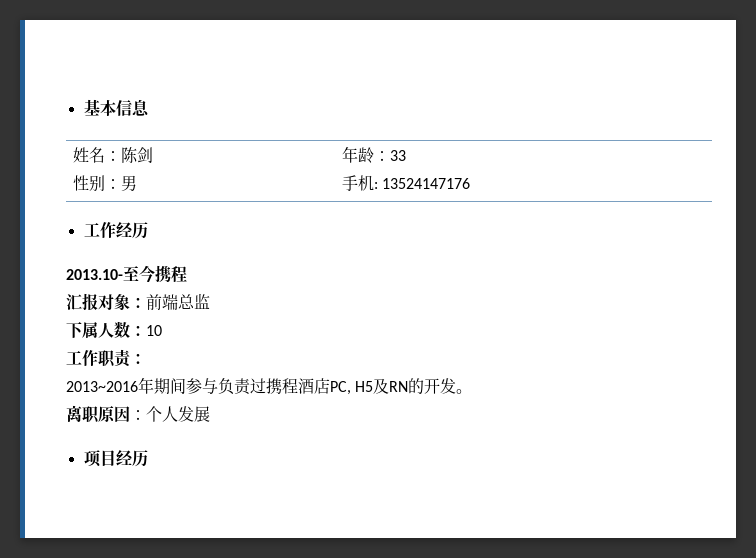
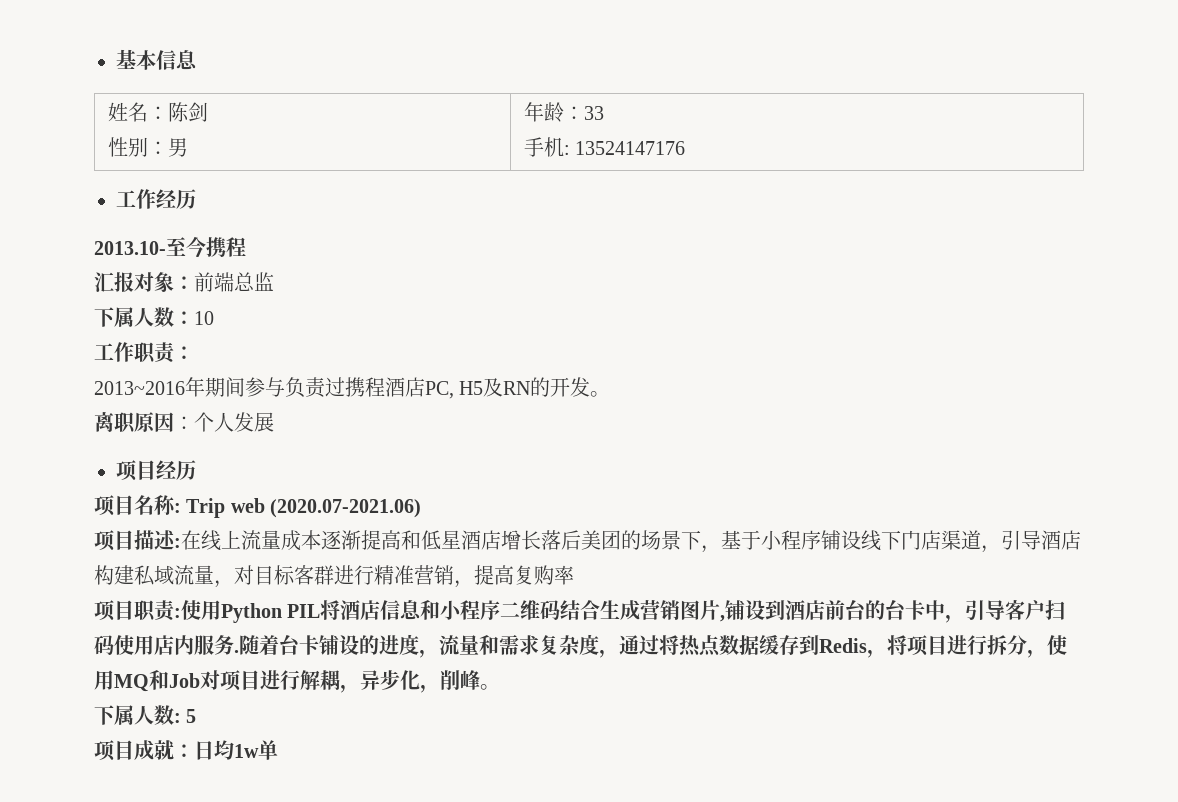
+ 项目名称: Trip web (2020.07-2021.06)
+ 项目描述:在线上流量成本逐渐提高和低星酒店增长落后美团的场景下，基于小程序铺设线下门店渠道，引导酒店构建私域流量，对目标客群进行精准营销，提高复购率
+ 项目职责:使用Python PIL将酒店信息和小程序二维码结合生成营销图片,铺设到酒店前台的台卡中，引导客户扫码使用店内服务.随着台卡铺设的进度，流量和需求复杂度，通过将热点数据缓存到Redis，将项目进行拆分，使用MQ和Job对项目进行解耦，异步化，削峰。
+ 下属人数: 5
+ 项目成就：日均1w单

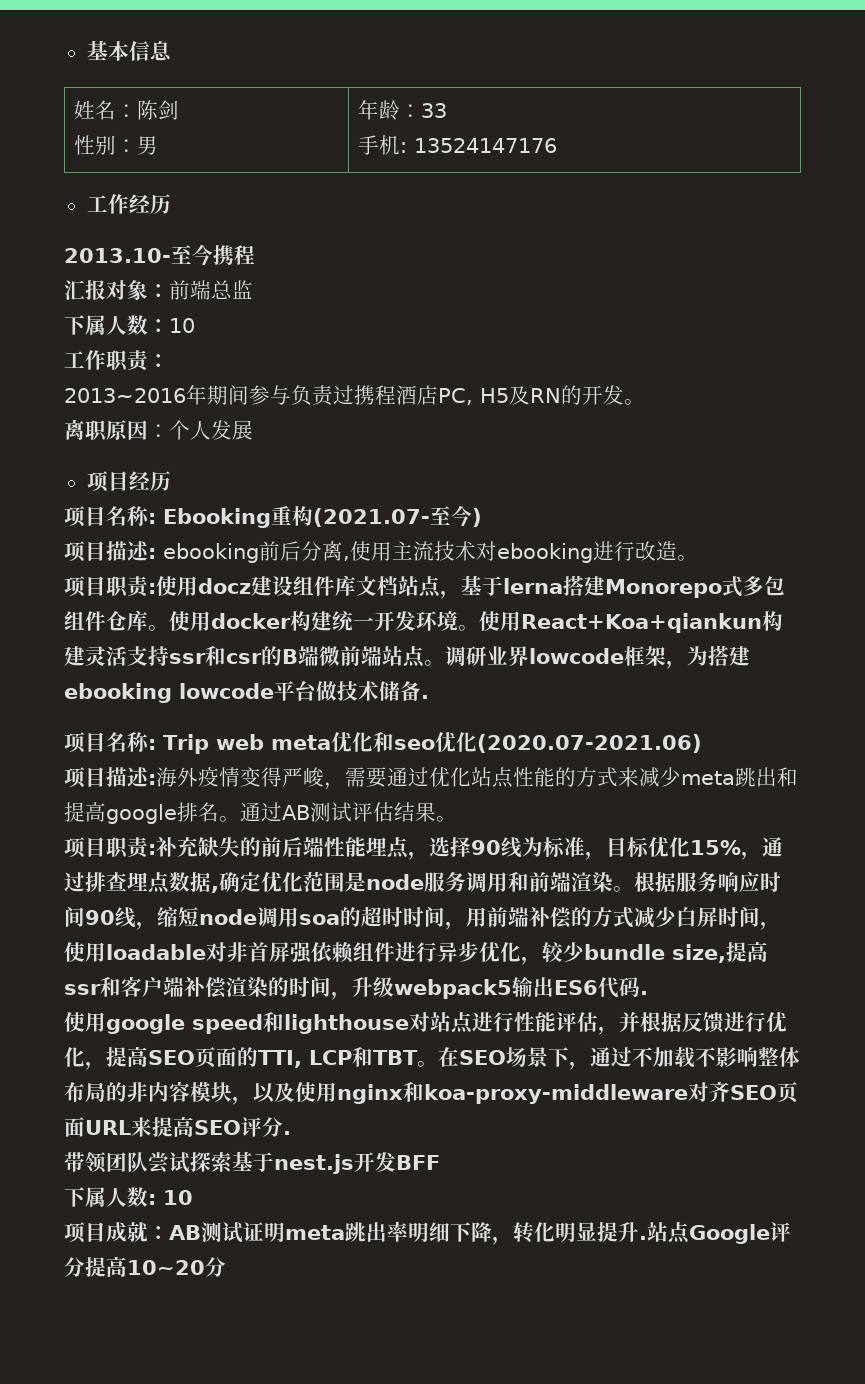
- 项目名称: Trip web (2020.07-2021.06)
- 项目描述:在线上流量成本逐渐提高和低星酒店增长落后美团的场景下，基于小程序铺设线下门店渠道，引导酒店构建私域流量，对目标客群进行精准营销，提高复购率
- 项目职责:使用Python PIL将酒店信息和小程序二维码结合生成营销图片,铺设到酒店前台的台卡中，引导客户扫码使用店内服务.随着台卡铺设的进度，流量和需求复杂度，通过将热点数据缓存到Redis，将项目进行拆分，使用MQ和Job对项目进行解耦，异步化，削峰。
- 下属人数: 5
+ 项目名称: Ebooking重构(2021.07-至今)
+ 项目描述: ebooking前后分离,使用主流技术对ebooking进行改造。
+ 项目职责:使用docz建设组件库文档站点，基于lerna搭建Monorepo式多包组件仓库。使用docker构建统一开发环境。使用React+Koa+qiankun构建灵活支持ssr和csr的B端微前端站点。调研业界lowcode框架，为搭建ebooking lowcode平台做技术储备.
+ 项目名称: Trip web meta优化和seo优化(2020.07-2021.06)
+ 项目描述:海外疫情变得严峻，需要通过优化站点性能的方式来减少meta跳出和提高google排名。通过AB测试评估结果。
+ 项目职责:补充缺失的前后端性能埋点，选择90线为标准，目标优化15%，通过排查埋点数据,确定优化范围是node服务调用和前端渲染。根据服务响应时间90线，缩短node调用soa的超时时间，用前端补偿的方式减少白屏时间，使用loadable对非首屏强依赖组件进行异步优化，较少bundle size,提高ssr和客户端补偿渲染的时间，升级webpack5输出ES6代码.
+ 使用google speed和lighthouse对站点进行性能评估，并根据反馈进行优化，提高SEO页面的TTI, LCP和TBT。在SEO场景下，通过不加载不影响整体布局的非内容模块，以及使用nginx和koa-proxy-middleware对齐SEO页面URL来提高SEO评分.
+ 带领团队尝试探索基于nest.js开发BFF
+ 下属人数: 10
- 项目成就：日均1w单
+ 项目成就：AB测试证明meta跳出率明细下降，转化明显提升.站点Google评分提高10~20分

